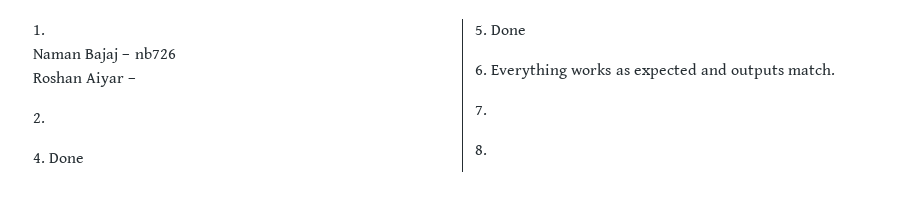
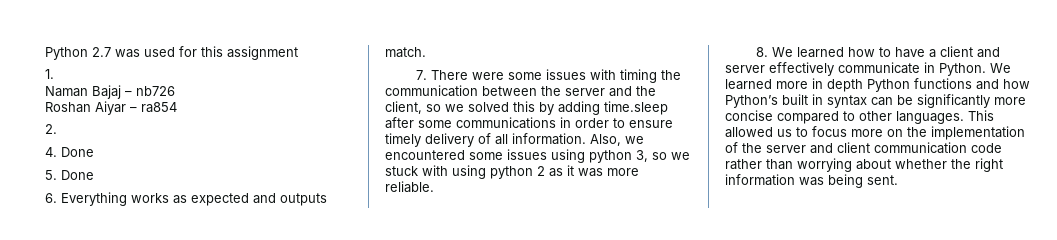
+ Python 2.7 was used for this assignment
- Roshan Aiyar –
+ Roshan Aiyar – ra854
- 7.
- 8.
+ 7. There were some issues with timing the communication between the server and the client, so we solved this by adding time.sleep after some communications in order to ensure timely delivery of all information. Also, we encountered some issues using python 3, so we stuck with using python 2 as it was more reliable.
+ 8. We learned how to have a client and server effectively communicate in Python. We learned more in depth Python functions and how Python’s built in syntax can be significantly more concise compared to other languages. This allowed us to focus more on the implementation of the server and client communication code rather than worrying about whether the right information was being sent.

